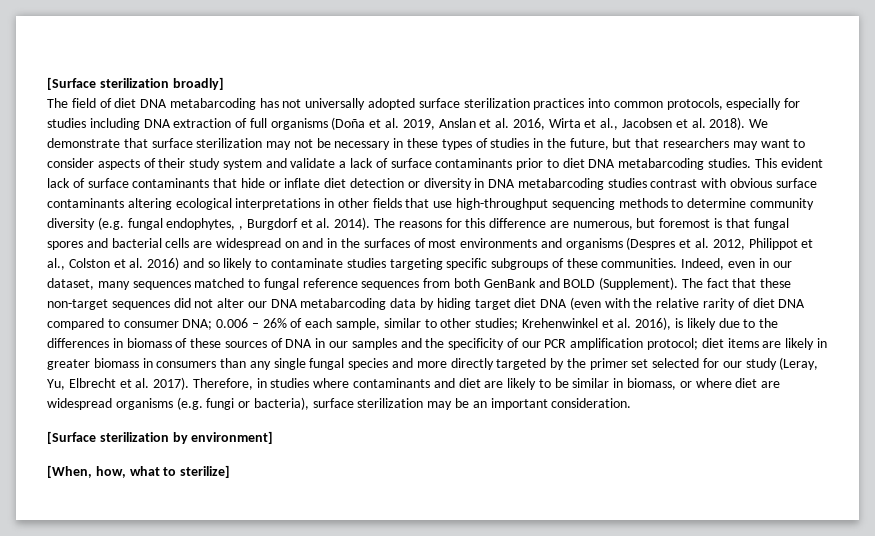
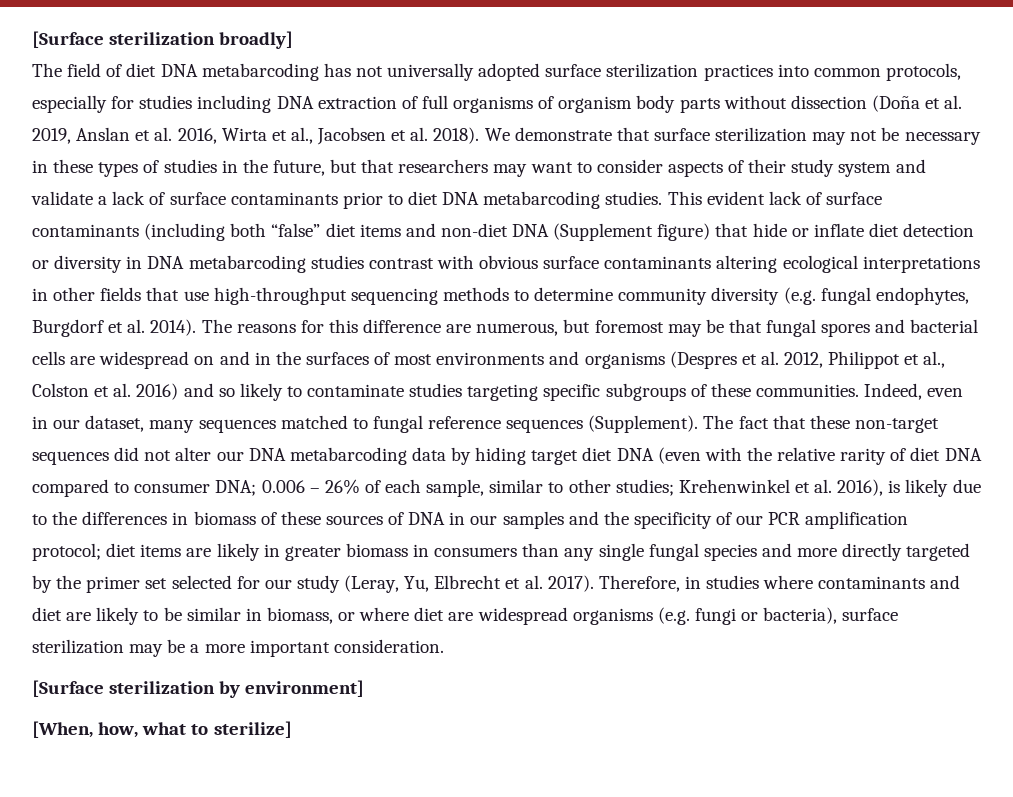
- The field of diet DNA metabarcoding has not universally adopted surface sterilization practices into common protocols, especially for studies including DNA extraction of full organisms (Doña et al. 2019, Anslan et al. 2016, Wirta et al., Jacobsen et al. 2018).
+ The field of diet DNA metabarcoding has not universally adopted surface sterilization practices into common protocols, especially for studies including DNA extraction of full organisms of organism body parts without dissection (Doña et al. 2019, Anslan et al. 2016, Wirta et al., Jacobsen et al. 2018).
- This evident lack of surface contaminants that hide or inflate diet detection or diversity in DNA metabarcoding studies contrast with obvious surface contaminants altering ecological interpretations in other fields that use high-throughput sequencing methods to determine community diversity (e.g. fungal endophytes, , Burgdorf et al. 2014).
+ This evident lack of surface contaminants (including both “false” diet items and non-diet DNA (Supplement figure) that hide or inflate diet detection or diversity in DNA metabarcoding studies contrast with obvious surface contaminants altering ecological interpretations in other fields that use high-throughput sequencing methods to determine community diversity (e.g. fungal endophytes, Burgdorf et al. 2014).
- The reasons for this difference are numerous, but foremost is that fungal spores and bacterial cells are widespread on and in the surfaces of most environments and organisms (Despres et al. 2012, Philippot et al., Colston et al. 2016) and so likely to contaminate studies targeting specific subgroups of these communities.
+ The reasons for this difference are numerous, but foremost may be that fungal spores and bacterial cells are widespread on and in the surfaces of most environments and organisms (Despres et al. 2012, Philippot et al., Colston et al. 2016) and so likely to contaminate studies targeting specific subgroups of these communities.
- Indeed, even in our dataset, many sequences matched to fungal reference sequences from both GenBank and BOLD (Supplement).
+ Indeed, even in our dataset, many sequences matched to fungal reference sequences (Supplement).
- Therefore, in studies where contaminants and diet are likely to be similar in biomass, or where diet are widespread organisms (e.g. fungi or bacteria), surface sterilization may be an important consideration.
+ Therefore, in studies where contaminants and diet are likely to be similar in biomass, or where diet are widespread organisms (e.g. fungi or bacteria), surface sterilization may be a more important consideration.

